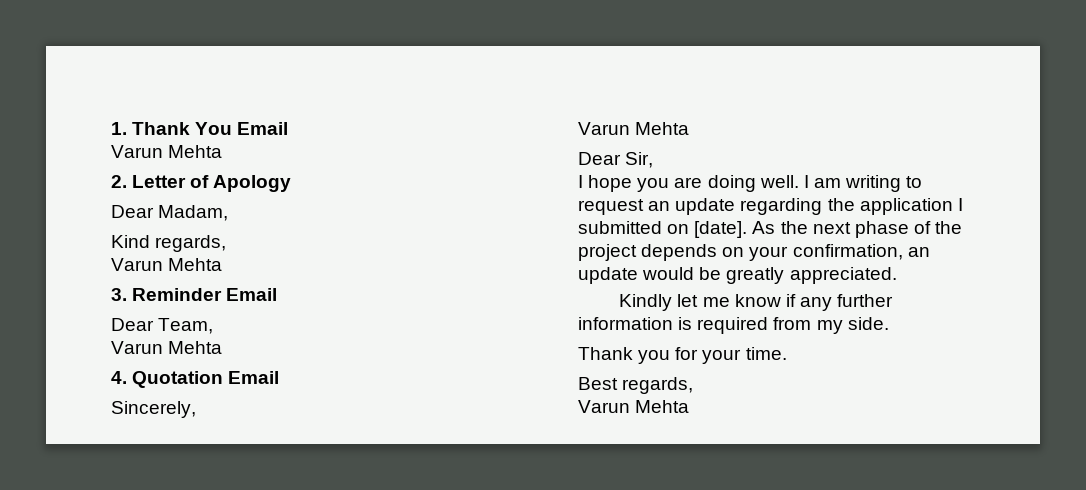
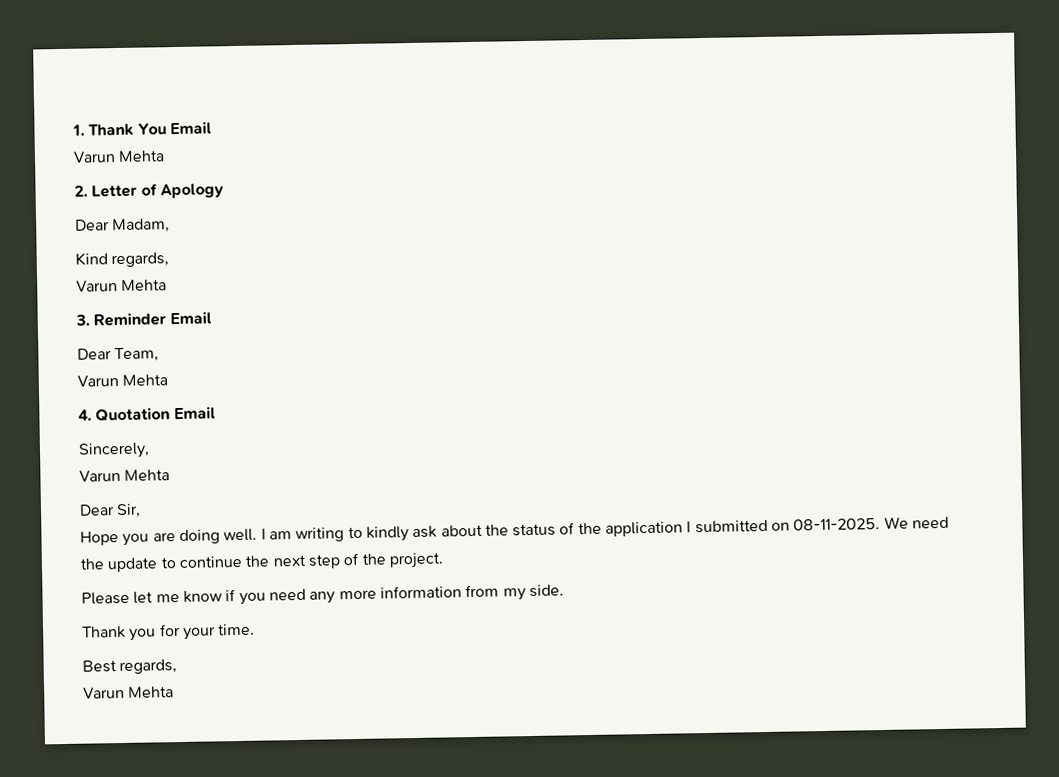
- I hope you are doing well.
+ Hope you are doing well.
- I am writing to request an update regarding the application I submitted on [date]. As the next phase of the project depends on your confirmation, an update would be greatly appreciated.
- Kindly let me know if any further information is required from my side.
+ I am writing to kindly ask about the status of the application I submitted on 08-11-2025. We need the update to continue the next step of the project.
+ Please let me know if you need any more information from my side.

